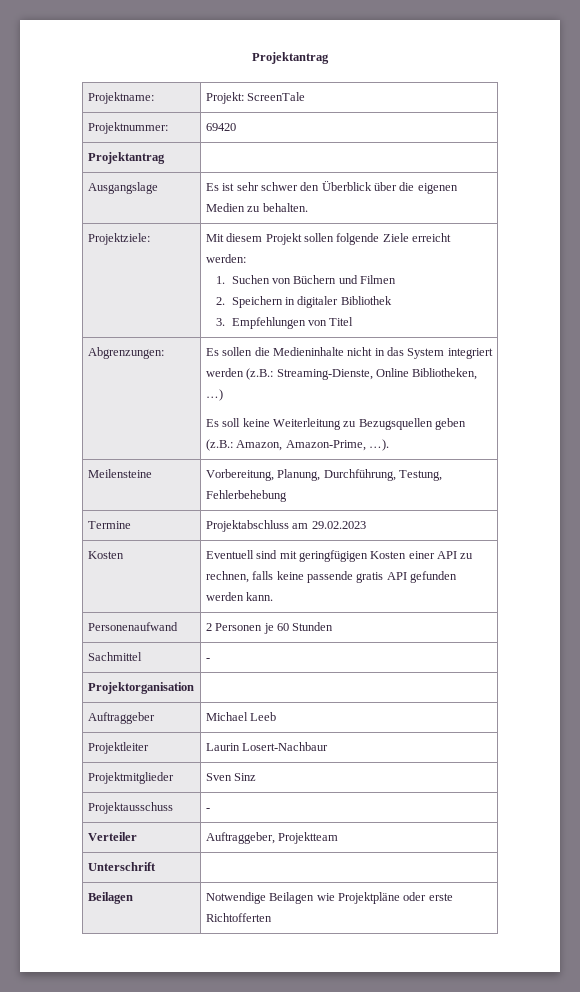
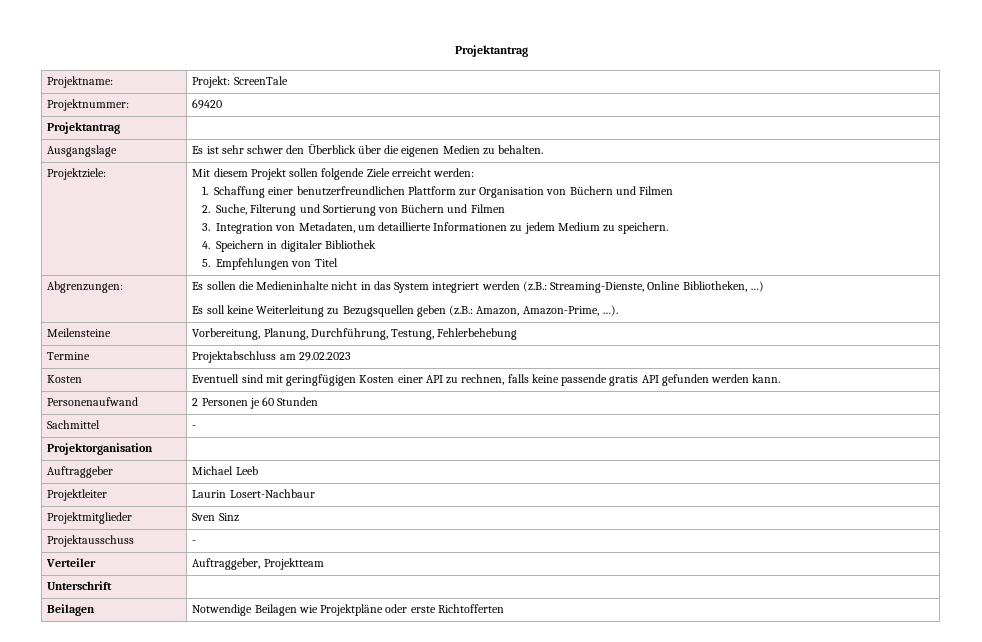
- 1. Suchen von Büchern und Filmen
- 2. Speichern in digitaler Bibliothek
+ 1. Schaffung einer benutzerfreundlichen Plattform zur Organisation von Büchern und Filmen
+ 2. Suche, Filterung und Sortierung von Büchern und Filmen
+ 3. Integration von Metadaten, um detaillierte Informationen zu jedem Medium zu speichern.
+ 4. Speichern in digitaler Bibliothek
- 3. Empfehlungen von Titel
+ 5. Empfehlungen von Titel

